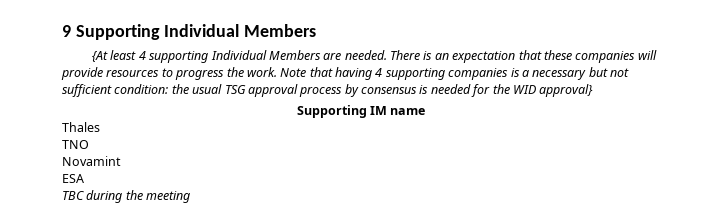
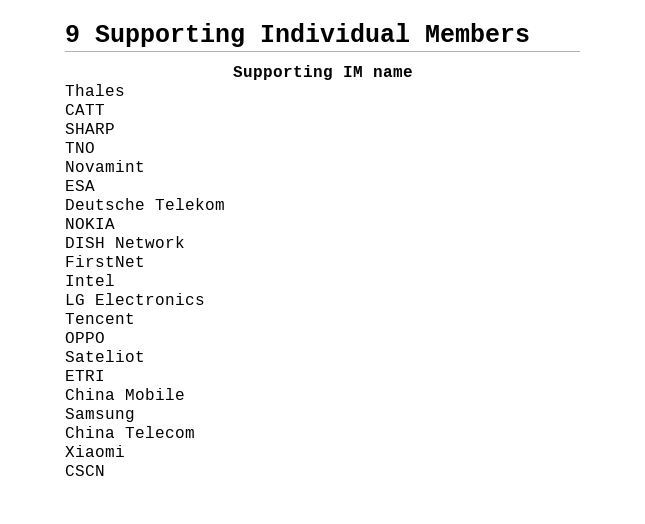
- {At least 4 supporting Individual Members are needed. There is an expectation that these companies will provide resources to progress the work. Note that having 4 supporting companies is a necessary but not sufficient condition: the usual TSG approval process by consensus is needed for the WID approval}
+ CATT
+ SHARP
- TBC during the meeting
+ Deutsche Telekom
+ NOKIA
+ DISH Network
+ FirstNet
+ Intel
+ LG Electronics
+ Tencent
+ OPPO
+ Sateliot
+ ETRI
+ China Mobile
+ Samsung
+ China Telecom
+ Xiaomi
+ CSCN

